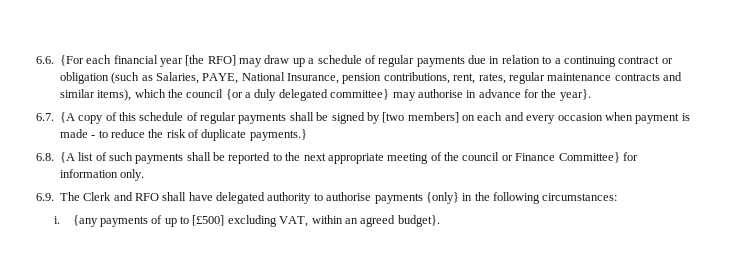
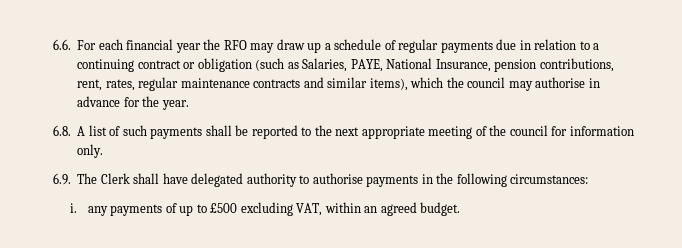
- 6.6. {For each financial year [the RFO] may draw up a schedule of regular payments due in relation to a continuing contract or obligation (such as Salaries, PAYE, National Insurance, pension contributions, rent, rates, regular maintenance contracts and similar items), which the council {or a duly delegated committee} may authorise in advance for the year}.
- 6.7. {A copy of this schedule of regular payments shall be signed by [two members] on each and every occasion when payment is made - to reduce the risk of duplicate payments.}
- 6.8. {A list of such payments shall be reported to the next appropriate meeting of the council or Finance Committee} for information only.
+ 6.6. For each financial year the RFO may draw up a schedule of regular payments due in relation to a continuing contract or obligation (such as Salaries, PAYE, National Insurance, pension contributions, rent, rates, regular maintenance contracts and similar items), which the council may authorise in advance for the year.
+ 6.8. A list of such payments shall be reported to the next appropriate meeting of the council for information only.
- 6.9. The Clerk and RFO shall have delegated authority to authorise payments {only} in the following circumstances:
+ 6.9. The Clerk shall have delegated authority to authorise payments in the following circumstances:
- i. {any payments of up to [£500] excluding VAT, within an agreed budget}.
+ i. any payments of up to £500 excluding VAT, within an agreed budget.

